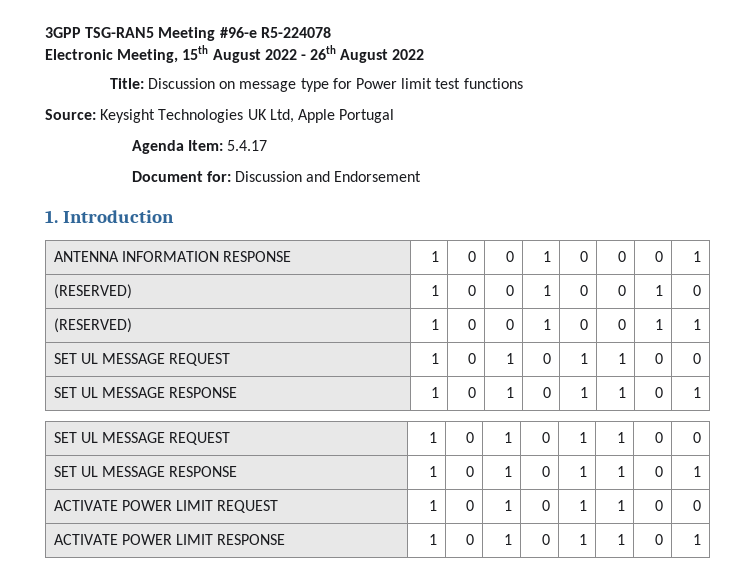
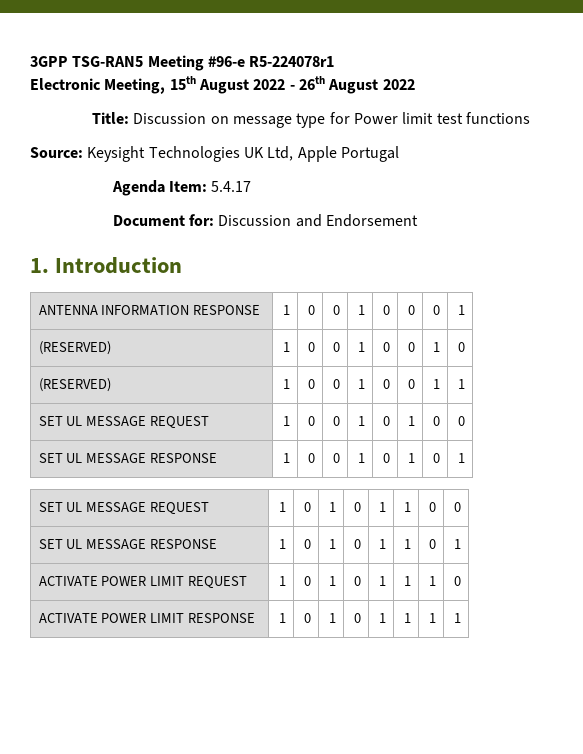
- 3GPP TSG-RAN5 Meeting #96-e R5-224078
+ 3GPP TSG-RAN5 Meeting #96-e R5-224078r1
  (RESERVED) | 1 | 0 | 0 | 1 | 0 | 0 | 1 | 1
- SET UL MESSAGE REQUEST | 1 | 0 | 1 | 0 | 1 | 1 | 0 | 0
- SET UL MESSAGE RESPONSE | 1 | 0 | 1 | 0 | 1 | 1 | 0 | 1
+ SET UL MESSAGE REQUEST | 1 | 0 | 0 | 1 | 0 | 1 | 0 | 0
+ SET UL MESSAGE RESPONSE | 1 | 0 | 0 | 1 | 0 | 1 | 0 | 1
- ACTIVATE POWER LIMIT REQUEST | 1 | 0 | 1 | 0 | 1 | 1 | 0 | 0
+ ACTIVATE POWER LIMIT REQUEST | 1 | 0 | 1 | 0 | 1 | 1 | 1 | 0
- ACTIVATE POWER LIMIT RESPONSE | 1 | 0 | 1 | 0 | 1 | 1 | 0 | 1
+ ACTIVATE POWER LIMIT RESPONSE | 1 | 0 | 1 | 0 | 1 | 1 | 1 | 1

